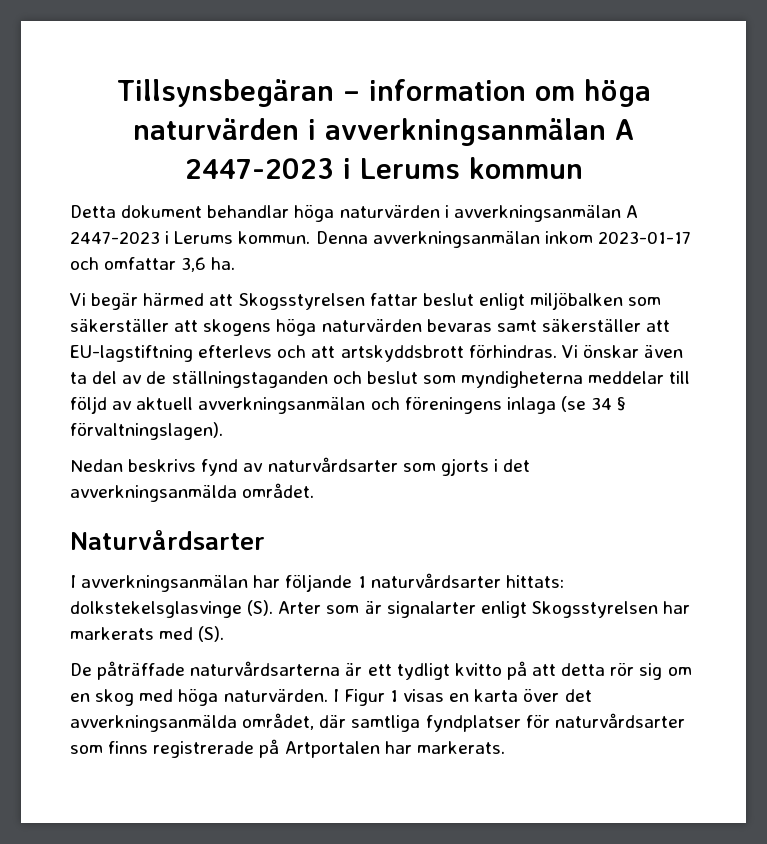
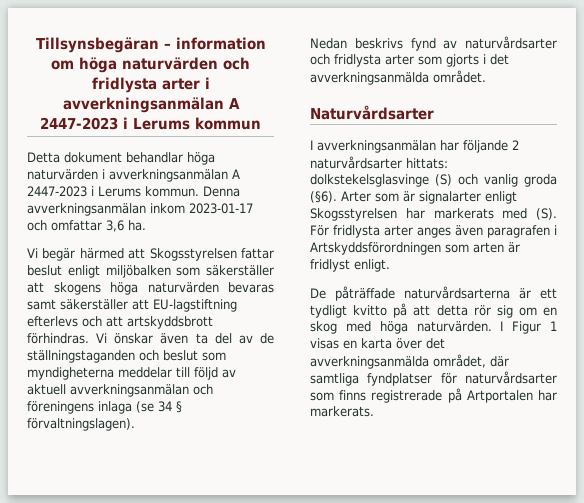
- Tillsynsbegäran – information om höga naturvärden i avverkningsanmälan A 2447-2023 i Lerums kommun
+ Tillsynsbegäran – information om höga naturvärden och fridlysta arter i avverkningsanmälan A 2447-2023 i Lerums kommun
- Nedan beskrivs fynd av naturvårdsarter som gjorts i det avverkningsanmälda området.
+ Nedan beskrivs fynd av naturvårdsarter och fridlysta arter som gjorts i det avverkningsanmälda området.
- I avverkningsanmälan har följande 1 naturvårdsarter hittats: dolkstekelsglasvinge (S). Arter som är signalarter enligt Skogsstyrelsen har markerats med (S).
+ I avverkningsanmälan har följande 2 naturvårdsarter hittats: dolkstekelsglasvinge (S) och vanlig groda (§6). Arter som är signalarter enligt Skogsstyrelsen har markerats med (S). För fridlysta arter anges även paragrafen i Artskyddsförordningen som arten är fridlyst enligt.

